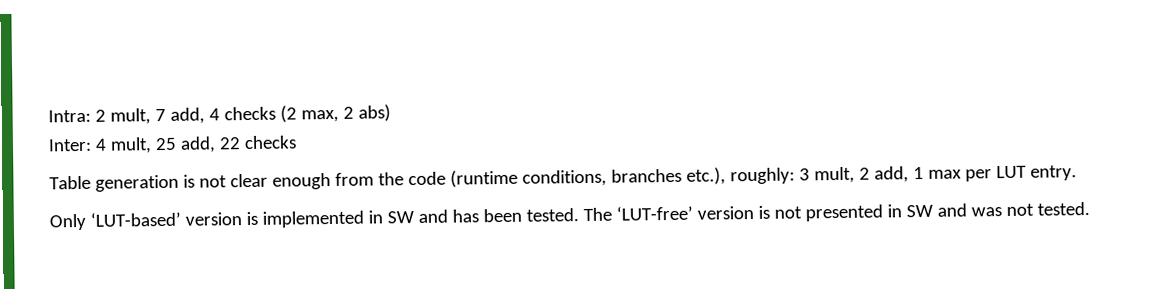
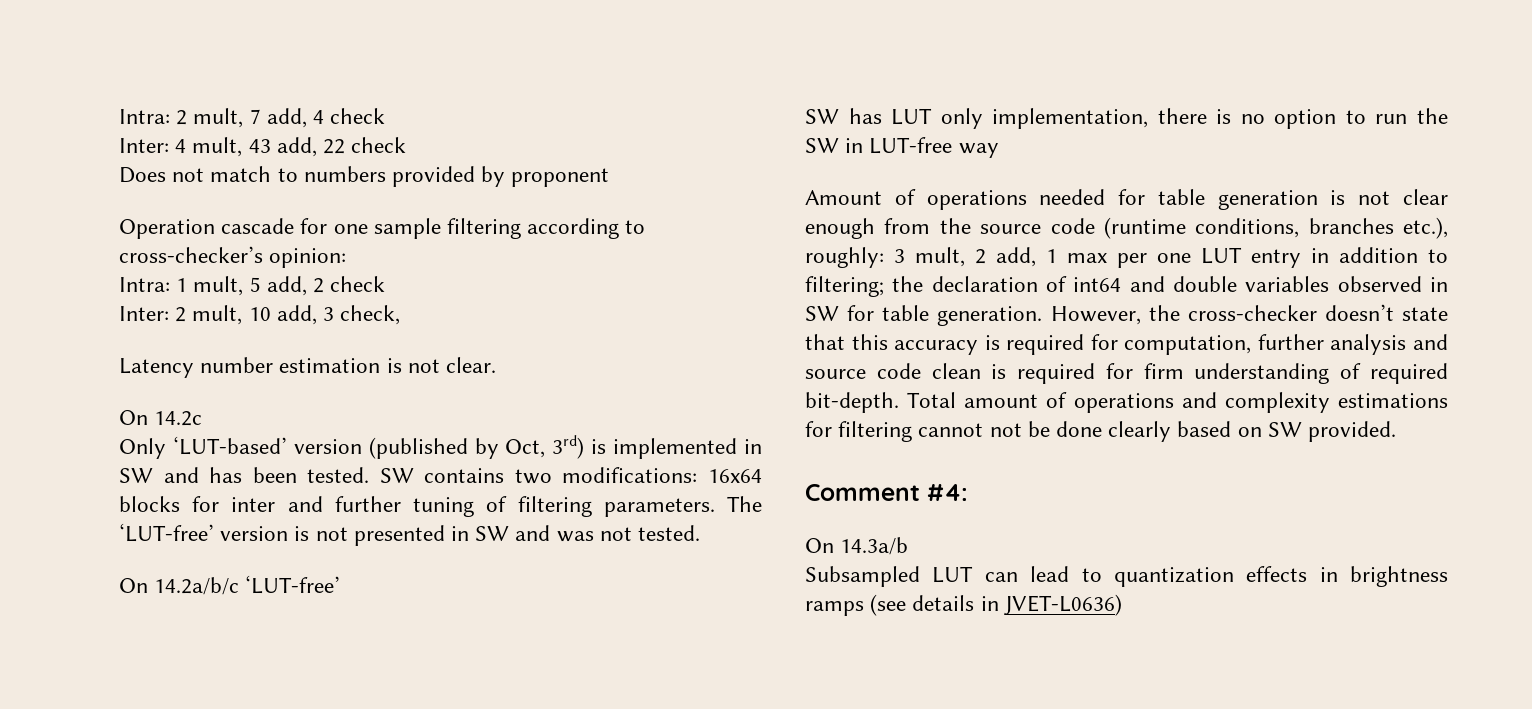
- Intra: 2 mult, 7 add, 4 checks (2 max, 2 abs)
+ Intra: 2 mult, 7 add, 4 check
- Inter: 4 mult, 25 add, 22 checks
- Table generation is not clear enough from the code (runtime conditions, branches etc.), roughly: 3 mult, 2 add, 1 max per LUT entry.
- Only ‘LUT-based’ version is implemented in SW and has been tested. The ‘LUT-free’ version is not presented in SW and was not tested.
+ Inter: 4 mult, 43 add, 22 check
+ Does not match to numbers provided by proponent
+ Operation cascade for one sample filtering according to cross-checker’s opinion:
+ Intra: 1 mult, 5 add, 2 check
+ Inter: 2 mult, 10 add, 3 check,
+ Latency number estimation is not clear.
+ On 14.2c
+ Only ‘LUT-based’ version (published by Oct, 3rd) is implemented in SW and has been tested. SW contains two modifications: 16x64 blocks for inter and further tuning of filtering parameters. The ‘LUT-free’ version is not presented in SW and was not tested.
+ On 14.2a/b/c ‘LUT-free’
+ SW has LUT only implementation, there is no option to run the SW in LUT-free way
+ Amount of operations needed for table generation is not clear enough from the source code (runtime conditions, branches etc.), roughly: 3 mult, 2 add, 1 max per one LUT entry in addition to filtering; the declaration of int64 and double variables observed in SW for table generation. However, the cross-checker doesn’t state that this accuracy is required for computation, further analysis and source code clean is required for firm understanding of required bit-depth. Total amount of operations and complexity estimations for filtering cannot not be done clearly based on SW provided.
+ Comment #4:
+ On 14.3a/b
+ Subsampled LUT can lead to quantization effects in brightness ramps (see details in JVET-L0636)

